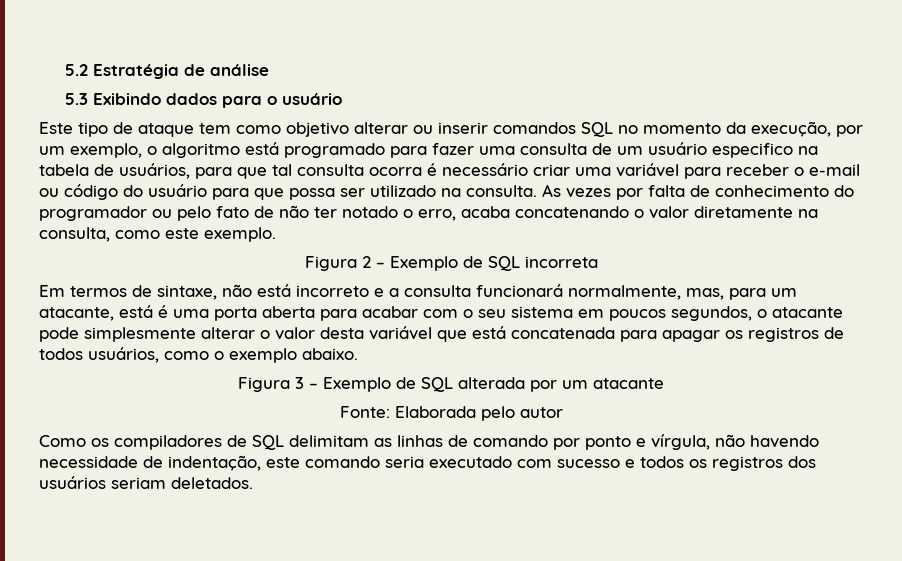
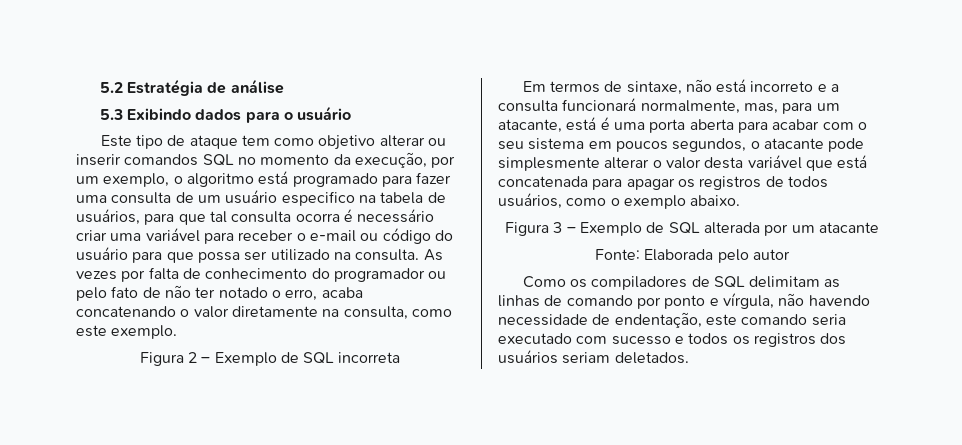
- Como os compiladores de SQL delimitam as linhas de comando por ponto e vírgula, não havendo necessidade de indentação, este comando seria executado com sucesso e todos os registros dos usuários seriam deletados.
+ Como os compiladores de SQL delimitam as linhas de comando por ponto e vírgula, não havendo necessidade de endentação, este comando seria executado com sucesso e todos os registros dos usuários seriam deletados.

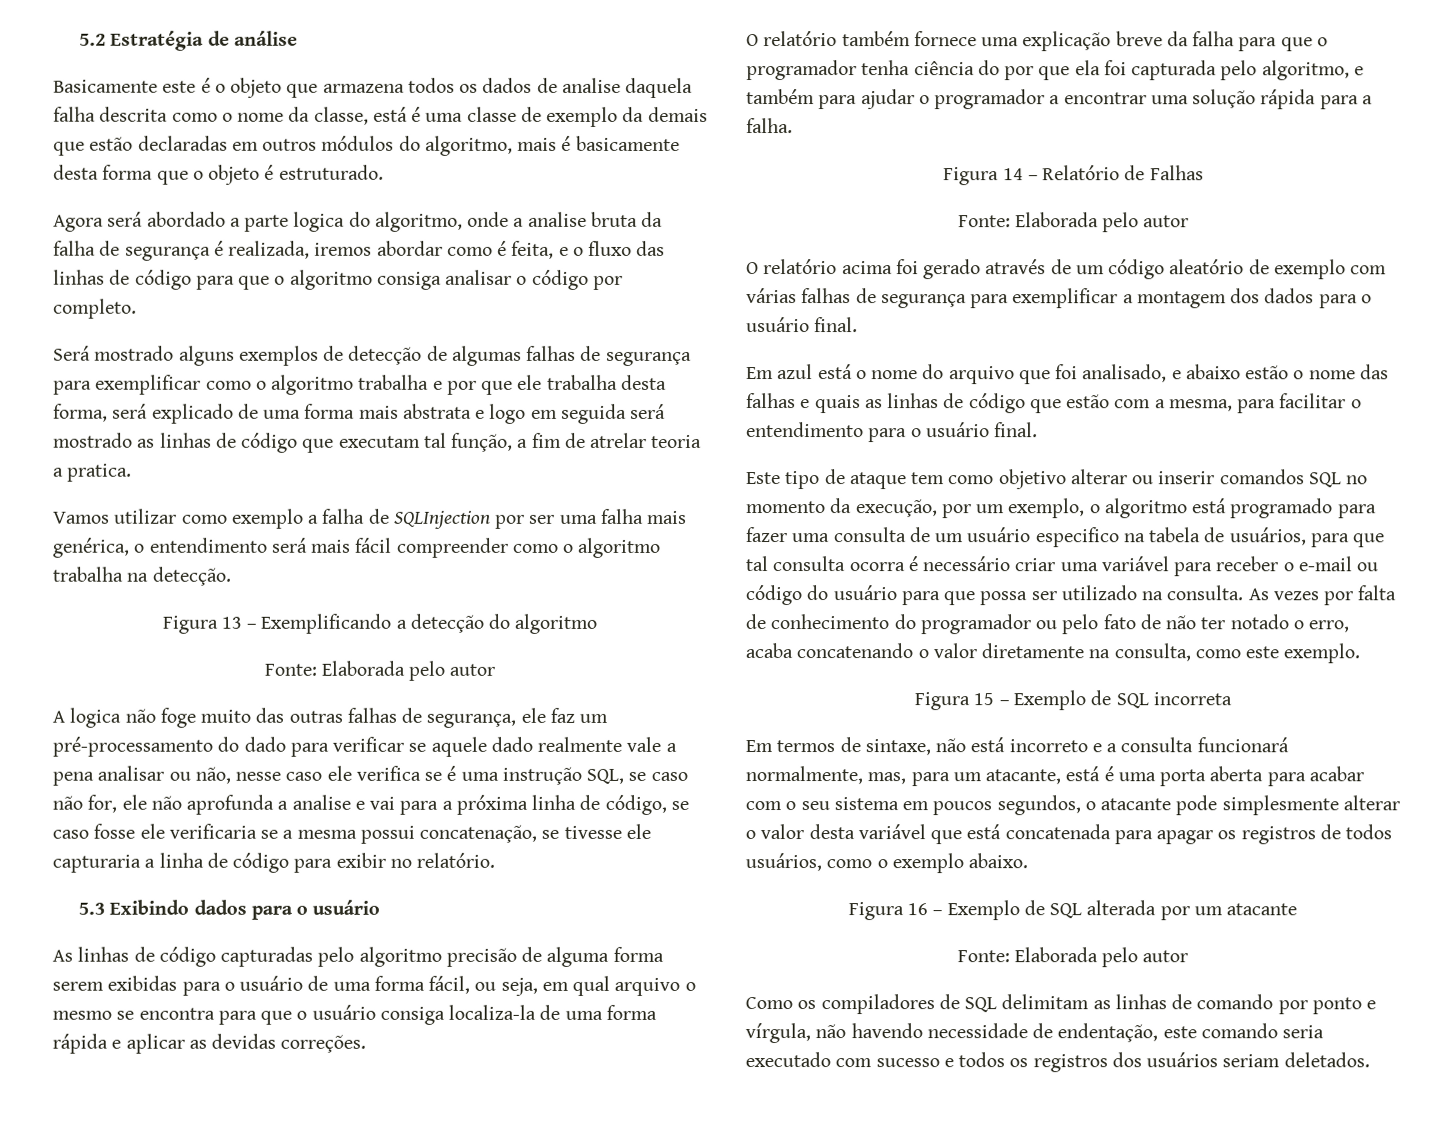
+ Basicamente este é o objeto que armazena todos os dados de analise daquela falha descrita como o nome da classe, está é uma classe de exemplo da demais que estão declaradas em outros módulos do algoritmo, mais é basicamente desta forma que o objeto é estruturado.
+ Agora será abordado a parte logica do algoritmo, onde a analise bruta da falha de segurança é realizada, iremos abordar como é feita, e o fluxo das linhas de código para que o algoritmo consiga analisar o código por completo.
+ Será mostrado alguns exemplos de detecção de algumas falhas de segurança para exemplificar como o algoritmo trabalha e por que ele trabalha desta forma, será explicado de uma forma mais abstrata e logo em seguida será mostrado as linhas de código que executam tal função, a fim de atrelar teoria a pratica.
+ Vamos utilizar como exemplo a falha de SQLInjection por ser uma falha mais genérica, o entendimento será mais fácil compreender como o algoritmo trabalha na detecção.
+ Figura 13 – Exemplificando a detecção do algoritmo
+ Fonte: Elaborada pelo autor
+ A logica não foge muito das outras falhas de segurança, ele faz um pré-processamento do dado para verificar se aquele dado realmente vale a pena analisar ou não, nesse caso ele verifica se é uma instrução SQL, se caso não for, ele não aprofunda a analise e vai para a próxima linha de código, se caso fosse ele verificaria se a mesma possui concatenação, se tivesse ele capturaria a linha de código para exibir no relatório.
+ As linhas de código capturadas pelo algoritmo precisão de alguma forma serem exibidas para o usuário de uma forma fácil, ou seja, em qual arquivo o mesmo se encontra para que o usuário consiga localiza-la de uma forma rápida e aplicar as devidas correções.
+ O relatório também fornece uma explicação breve da falha para que o programador tenha ciência do por que ela foi capturada pelo algoritmo, e também para ajudar o programador a encontrar uma solução rápida para a falha.
+ Figura 14 – Relatório de Falhas
+ Fonte: Elaborada pelo autor
+ O relatório acima foi gerado através de um código aleatório de exemplo com várias falhas de segurança para exemplificar a montagem dos dados para o usuário final.
+ Em azul está o nome do arquivo que foi analisado, e abaixo estão o nome das falhas e quais as linhas de código que estão com a mesma, para facilitar o entendimento para o usuário final.
- Figura 2 – Exemplo de SQL incorreta
+ Figura 15 – Exemplo de SQL incorreta
- Figura 3 – Exemplo de SQL alterada por um atacante
+ Figura 16 – Exemplo de SQL alterada por um atacante

